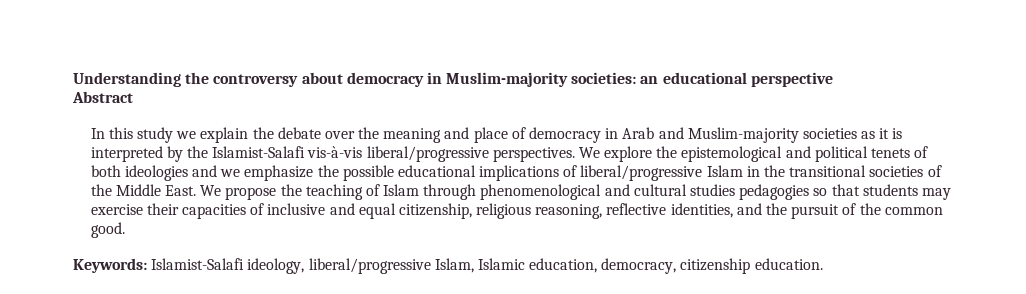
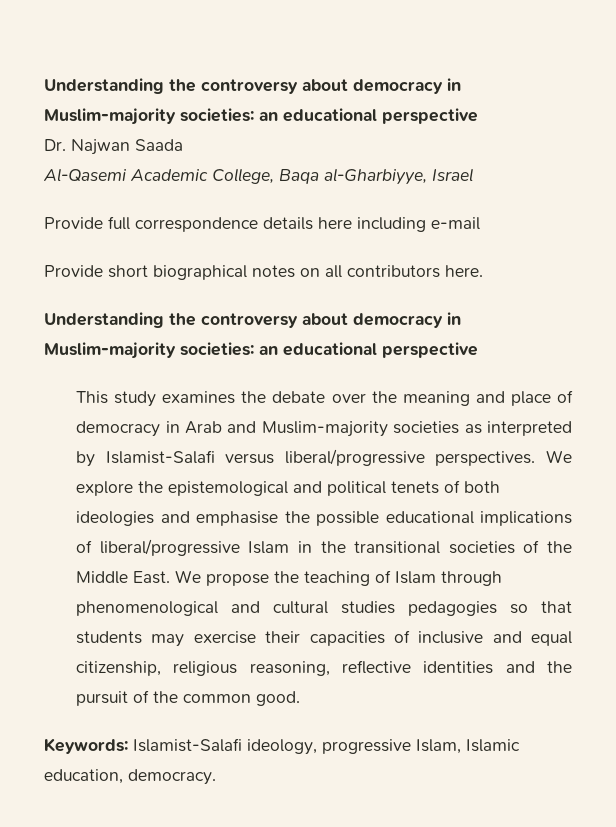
- Abstract
- In this study we explain the debate over the meaning and place of democracy in Arab and Muslim-majority societies as it is interpreted by the Islamist-Salafi vis-à-vis liberal/progressive perspectives.
+ Dr. Najwan Saada
+ Al-Qasemi Academic College, Baqa al-Gharbiyye, Israel
+ Provide full correspondence details here including e-mail
+ Provide short biographical notes on all contributors here.
+ Understanding the controversy about democracy in Muslim-majority societies: an educational perspective
+ This study examines the debate over the meaning and place of democracy in Arab and Muslim-majority societies as interpreted by Islamist-Salafi versus liberal/progressive perspectives.
- We explore the epistemological and political tenets of both ideologies and we emphasize the possible educational implications of liberal/progressive Islam in the transitional societies of the Middle East.
+ We explore the epistemological and political tenets of both ideologies and emphasise the possible educational implications of liberal/progressive Islam in the transitional societies of the Middle East.
- We propose the teaching of Islam through phenomenological and cultural studies pedagogies so that students may exercise their capacities of inclusive and equal citizenship, religious reasoning, reflective identities, and the pursuit of the common good.
+ We propose the teaching of Islam through phenomenological and cultural studies pedagogies so that students may exercise their capacities of inclusive and equal citizenship, religious reasoning, reflective identities and the pursuit of the common good.
- Keywords: Islamist-Salafi ideology, liberal/progressive Islam, Islamic education, democracy, citizenship education.
+ Keywords: Islamist-Salafi ideology, progressive Islam, Islamic education, democracy.

